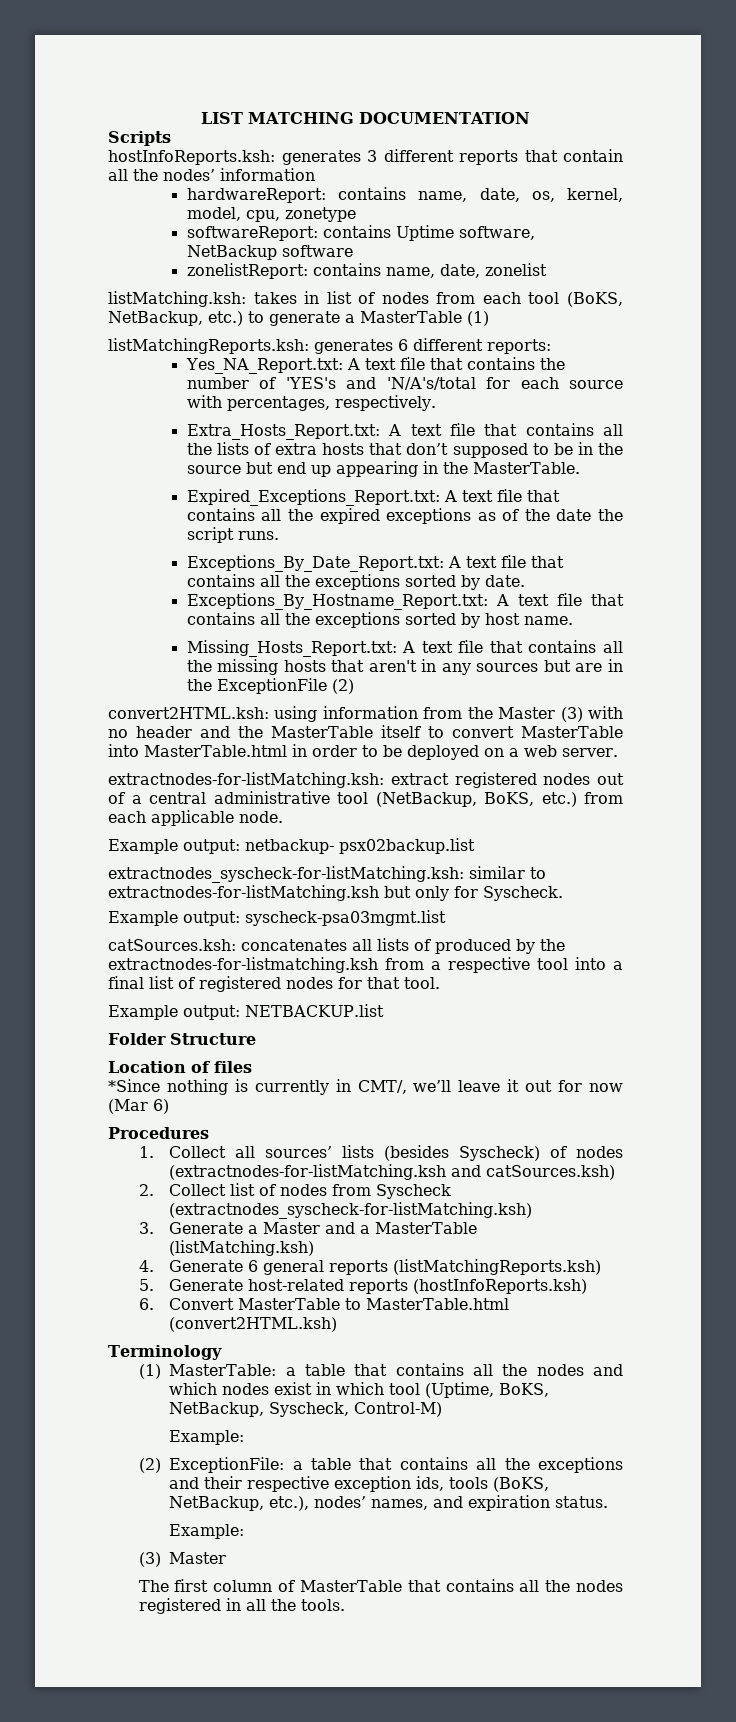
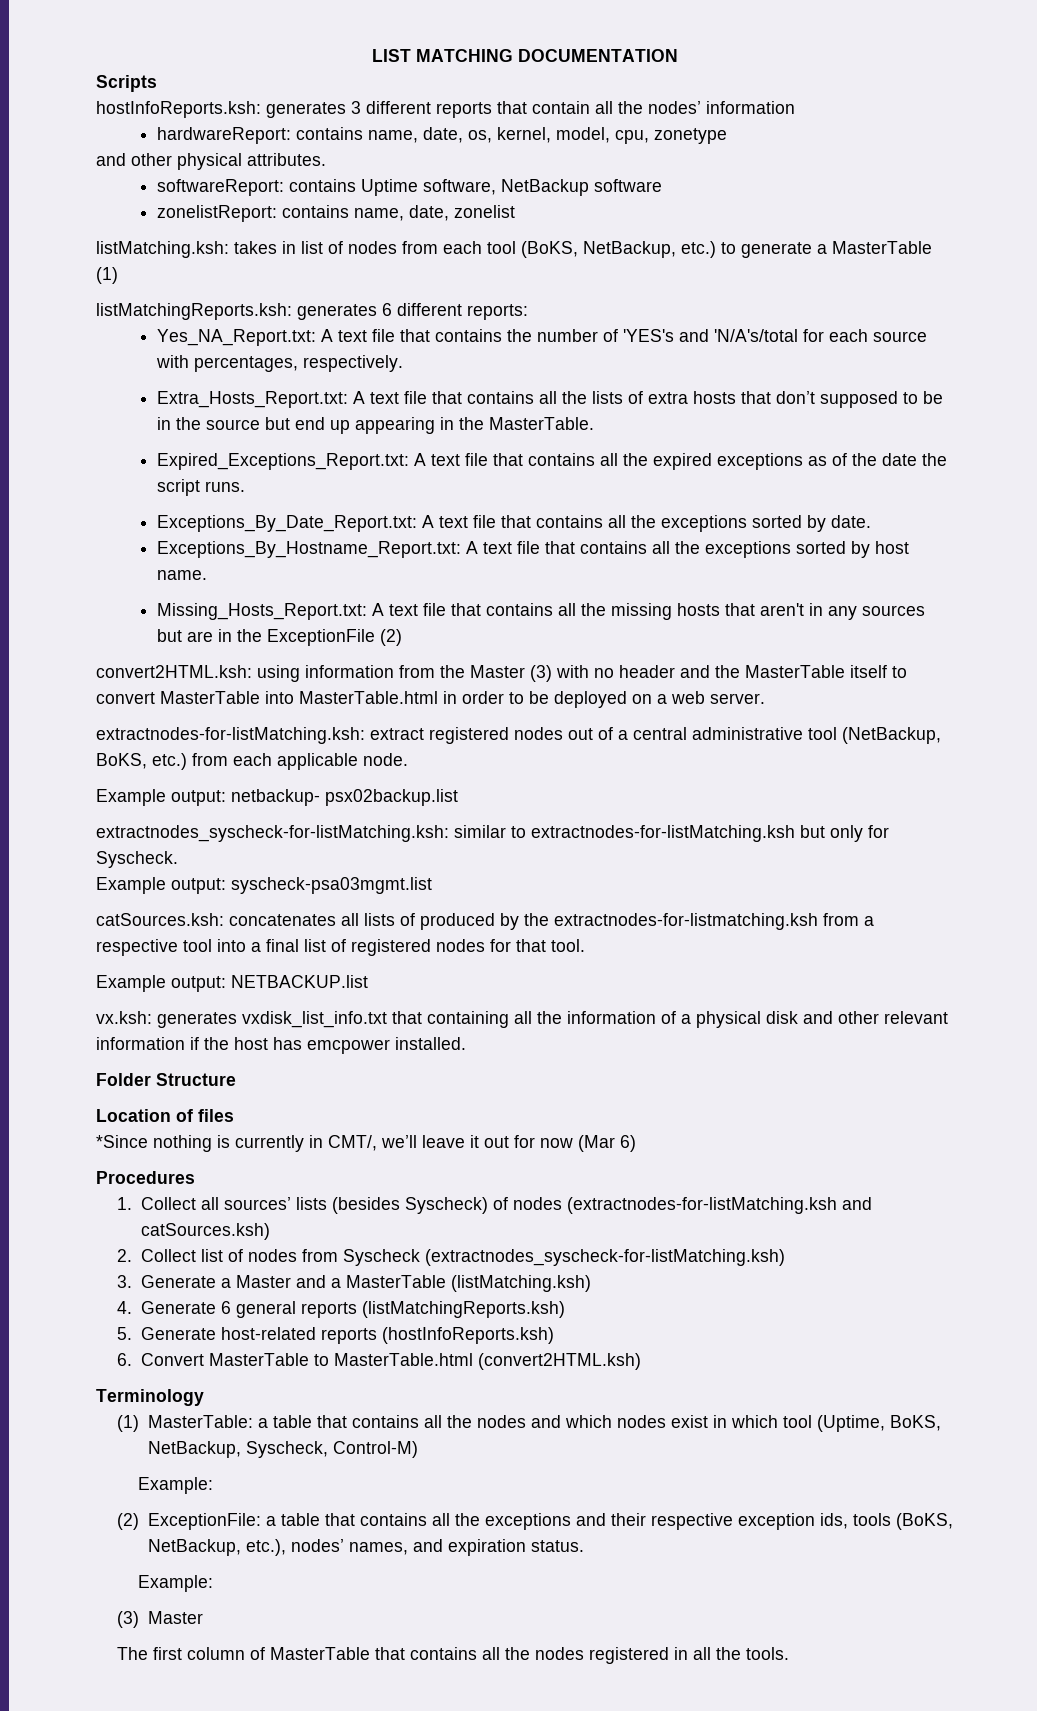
+ and other physical attributes.
+ vx.ksh: generates vxdisk_list_info.txt that containing all the information of a physical disk and other relevant information if the host has emcpower installed.

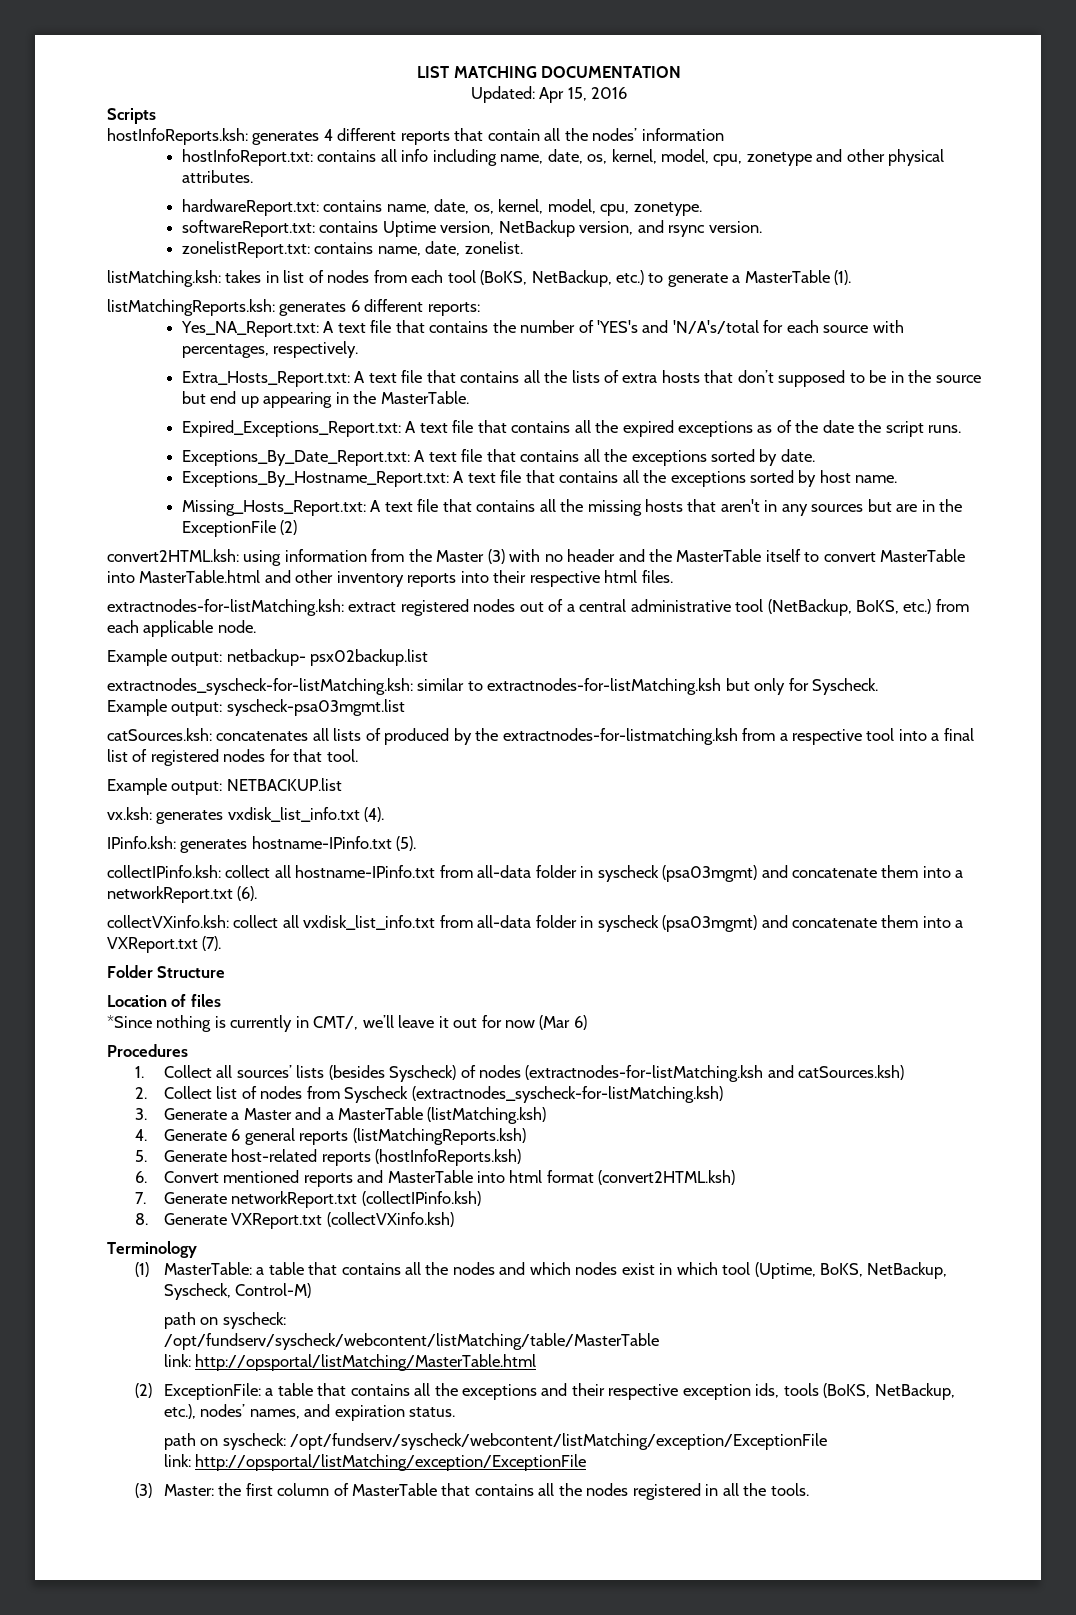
+ Updated: Apr 15, 2016
- hostInfoReports.ksh: generates 3 different reports that contain all the nodes’ information
+ hostInfoReports.ksh: generates 4 different reports that contain all the nodes’ information
- hardwareReport: contains name, date, os, kernel, model, cpu, zonetype
- and other physical attributes.
- softwareReport: contains Uptime software, NetBackup software
- zonelistReport: contains name, date, zonelist
+ hostInfoReport.txt: contains all info including name, date, os, kernel, model, cpu, zonetype and other physical attributes.
+ hardwareReport.txt: contains name, date, os, kernel, model, cpu, zonetype.
+ softwareReport.txt: contains Uptime version, NetBackup version, and rsync version.
+ zonelistReport.txt: contains name, date, zonelist.
- listMatching.ksh: takes in list of nodes from each tool (BoKS, NetBackup, etc.) to generate a MasterTable (1)
+ listMatching.ksh: takes in list of nodes from each tool (BoKS, NetBackup, etc.) to generate a MasterTable (1).
- convert2HTML.ksh: using information from the Master (3) with no header and the MasterTable itself to convert MasterTable into MasterTable.html in order to be deployed on a web server.
+ convert2HTML.ksh: using information from the Master (3) with no header and the MasterTable itself to convert MasterTable into MasterTable.html and other inventory reports into their respective html files.
- vx.ksh: generates vxdisk_list_info.txt that containing all the information of a physical disk and other relevant information if the host has emcpower installed.
+ vx.ksh: generates vxdisk_list_info.txt (4).
+ IPinfo.ksh: generates hostname-IPinfo.txt (5).
+ collectIPinfo.ksh: collect all hostname-IPinfo.txt from all-data folder in syscheck (psa03mgmt) and concatenate them into a networkReport.txt (6).
+ collectVXinfo.ksh: collect all vxdisk_list_info.txt from all-data folder in syscheck (psa03mgmt) and concatenate them into a VXReport.txt (7).
- 6. Convert MasterTable to MasterTable.html (convert2HTML.ksh)
+ 6. Convert mentioned reports and MasterTable into html format (convert2HTML.ksh)
+ 7. Generate networkReport.txt (collectIPinfo.ksh)
+ 8. Generate VXReport.txt (collectVXinfo.ksh)
  (1) MasterTable: a table that contains all the nodes and which nodes exist in which tool (Uptime, BoKS, NetBackup, Syscheck, Control-M)
- Example:
+ path on syscheck:
+ /opt/fundserv/syscheck/webcontent/listMatching/table/MasterTable
+ link: http://opsportal/listMatching/MasterTable.html
  (2) ExceptionFile: a table that contains all the exceptions and their respective exception ids, tools (BoKS, NetBackup, etc.), nodes’ names, and expiration status.
- Example:
- (3) Master
- The first column of MasterTable that contains all the nodes registered in all the tools.
+ path on syscheck: /opt/fundserv/syscheck/webcontent/listMatching/exception/ExceptionFile
+ link: http://opsportal/listMatching/exception/ExceptionFile
+ (3) Master: the first column of MasterTable that contains all the nodes registered in all the tools.

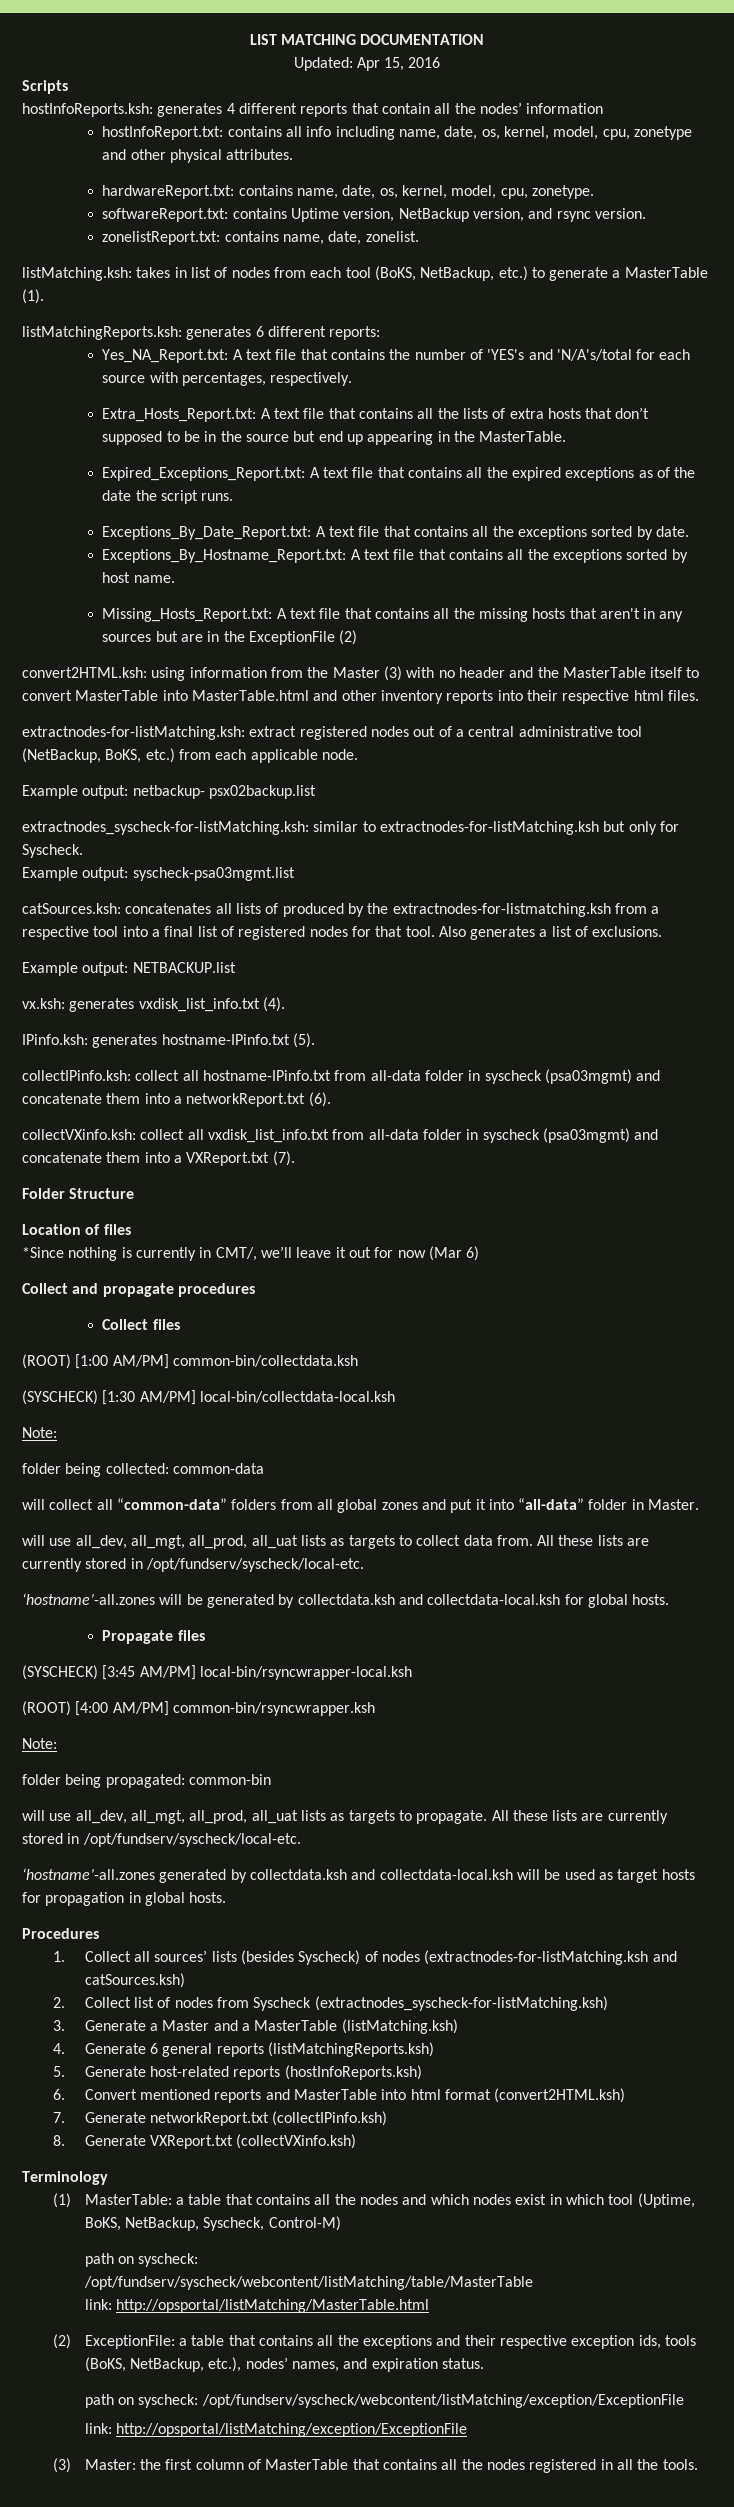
+ Also generates a list of exclusions.
+ Collect and propagate procedures
+ Collect files
+ (ROOT) [1:00 AM/PM] common-bin/collectdata.ksh
+ (SYSCHECK) [1:30 AM/PM] local-bin/collectdata-local.ksh
+ Note:
+ folder being collected: common-data
+ will collect all “common-data” folders from all global zones and put it into “all-data” folder in Master.
+ will use all_dev, all_mgt, all_prod, all_uat lists as targets to collect data from. All these lists are currently stored in /opt/fundserv/syscheck/local-etc.
+ ‘hostname’-all.zones will be generated by collectdata.ksh and collectdata-local.ksh for global hosts.
+ Propagate files
+ (SYSCHECK) [3:45 AM/PM] local-bin/rsyncwrapper-local.ksh
+ (ROOT) [4:00 AM/PM] common-bin/rsyncwrapper.ksh
+ Note:
+ folder being propagated: common-bin
+ will use all_dev, all_mgt, all_prod, all_uat lists as targets to propagate. All these lists are currently stored in /opt/fundserv/syscheck/local-etc.
+ ‘hostname’-all.zones generated by collectdata.ksh and collectdata-local.ksh will be used as target hosts for propagation in global hosts.

